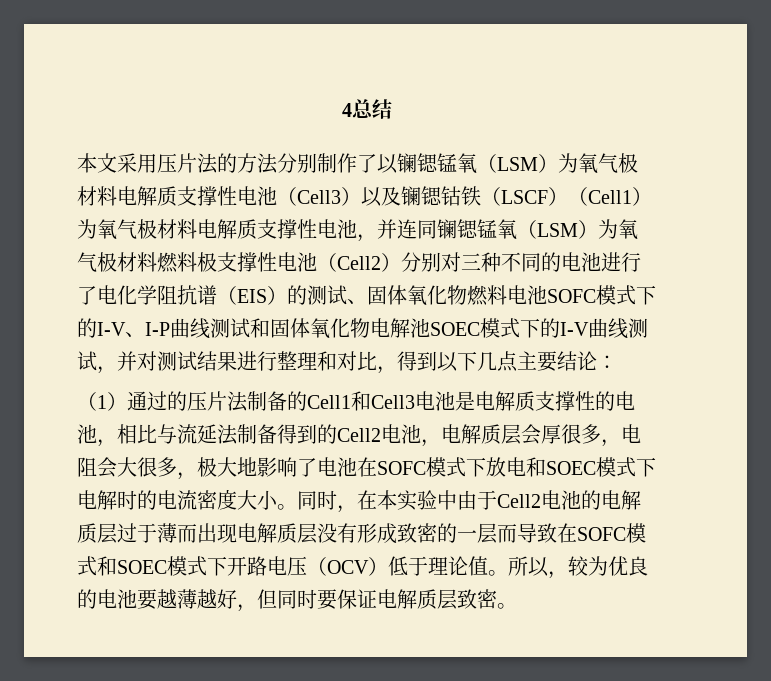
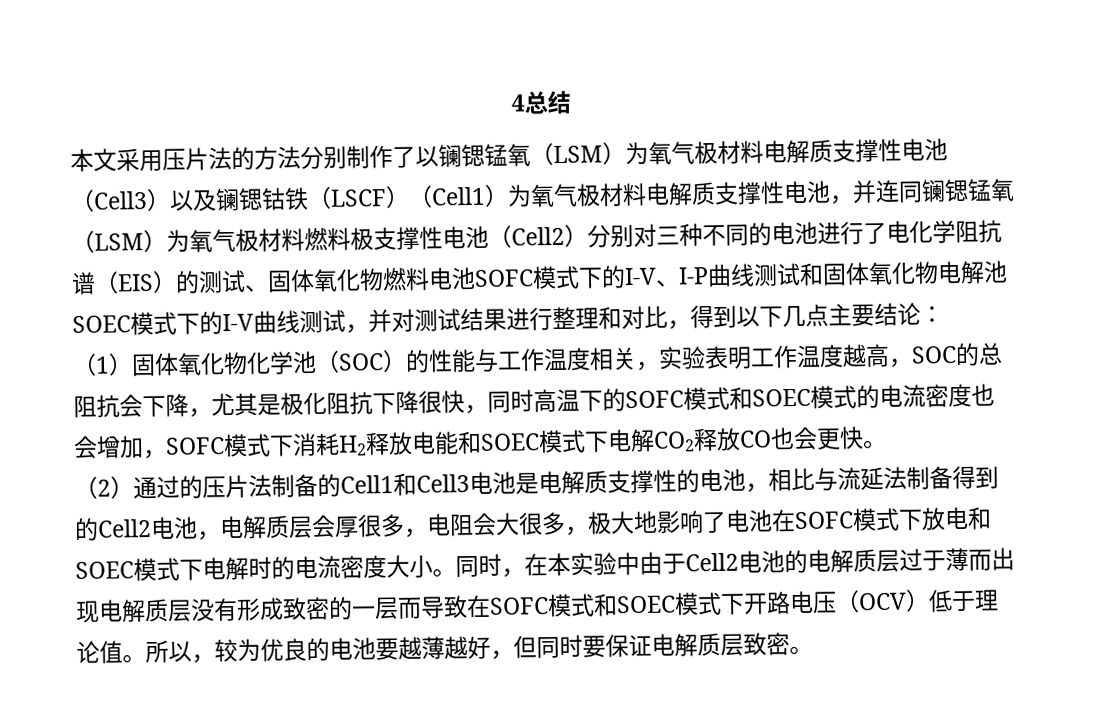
- （1）通过的压片法制备的Cell1和Cell3电池是电解质支撑性的电池，相比与流延法制备得到的Cell2电池，电解质层会厚很多，电阻会大很多，极大地影响了电池在SOFC模式下放电和SOEC模式下电解时的电流密度大小。
+ （1）固体氧化物化学池（SOC）的性能与工作温度相关，实验表明工作温度越高，SOC的总阻抗会下降，尤其是极化阻抗下降很快，同时高温下的SOFC模式和SOEC模式的电流密度也会增加，SOFC模式下消耗H2释放电能和SOEC模式下电解CO2释放CO也会更快。
+ （2）通过的压片法制备的Cell1和Cell3电池是电解质支撑性的电池，相比与流延法制备得到的Cell2电池，电解质层会厚很多，电阻会大很多，极大地影响了电池在SOFC模式下放电和SOEC模式下电解时的电流密度大小。

